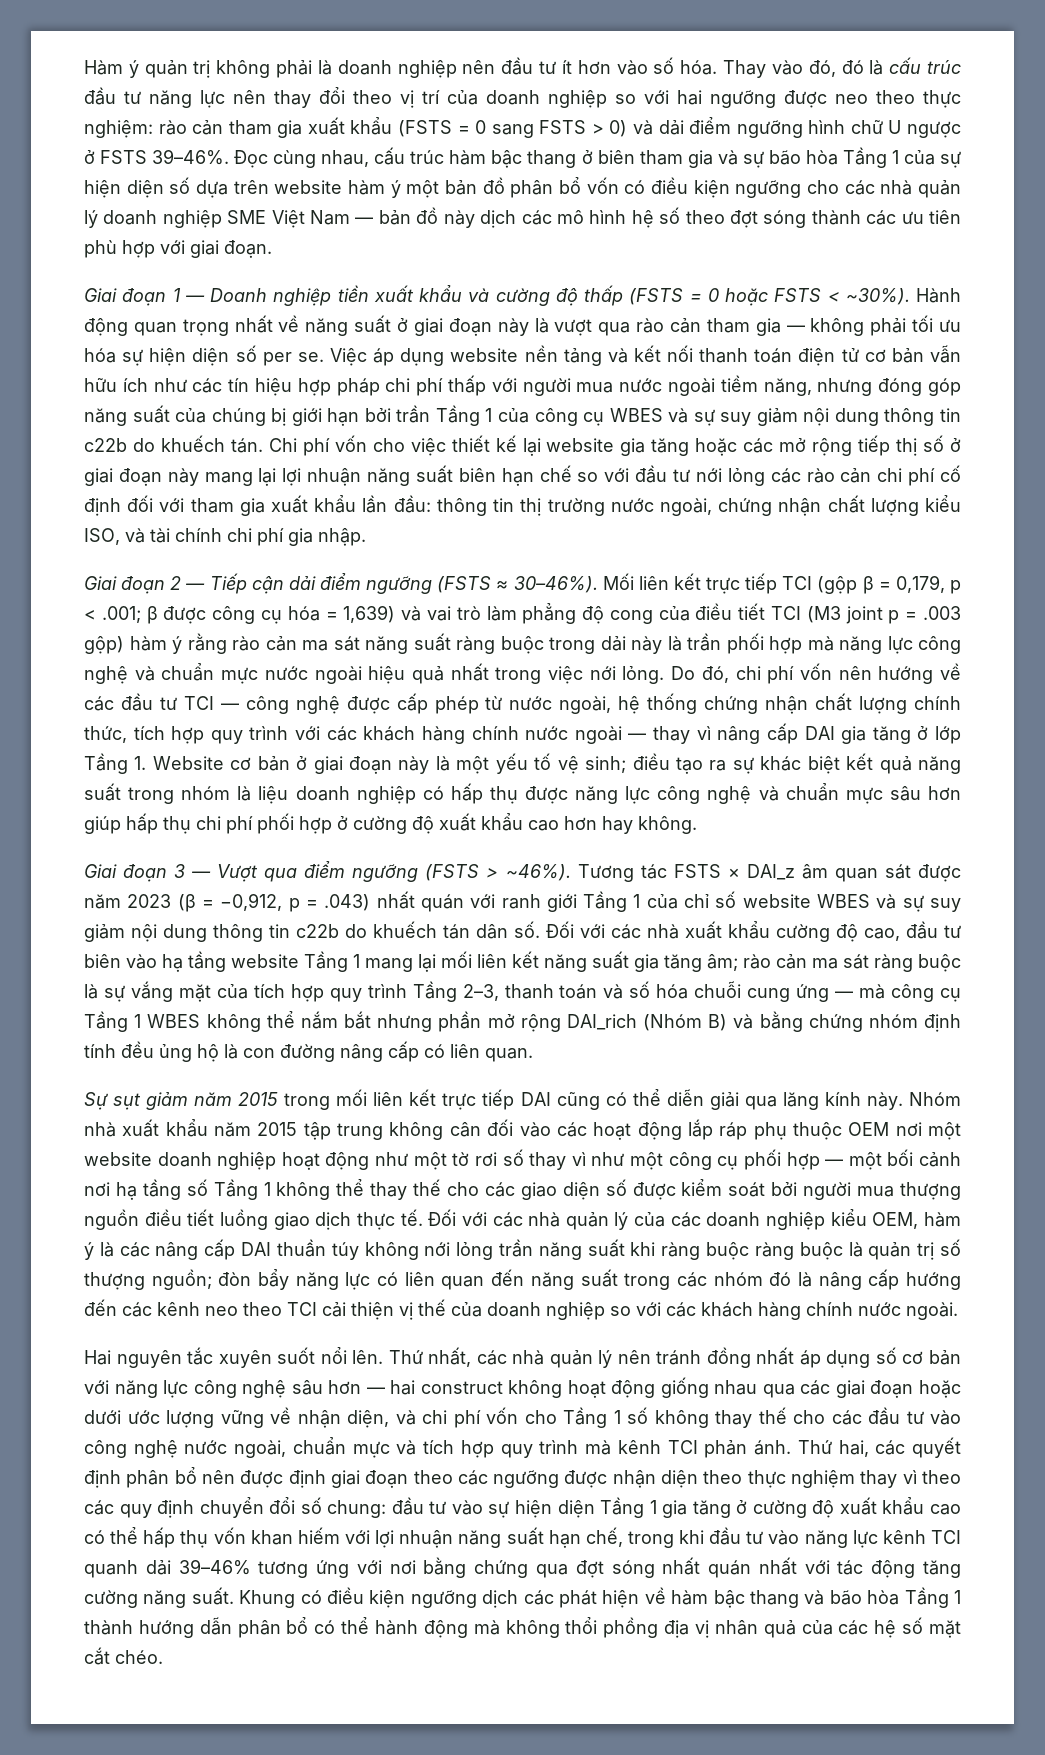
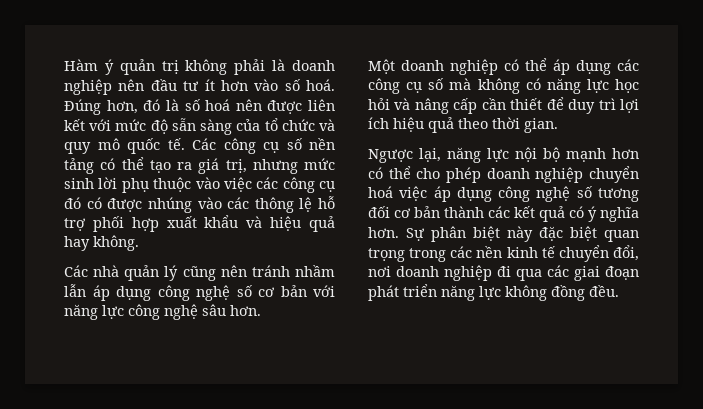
- Hàm ý quản trị không phải là doanh nghiệp nên đầu tư ít hơn vào số hóa. Thay vào đó, đó là cấu trúc đầu tư năng lực nên thay đổi theo vị trí của doanh nghiệp so với hai ngưỡng được neo theo thực nghiệm: rào cản tham gia xuất khẩu (FSTS = 0 sang FSTS > 0) và dải điểm ngưỡng hình chữ U ngược ở FSTS 39–46%. Đọc cùng nhau, cấu trúc hàm bậc thang ở biên tham gia và sự bão hòa Tầng 1 của sự hiện diện số dựa trên website hàm ý một bản đồ phân bổ vốn có điều kiện ngưỡng cho các nhà quản lý doanh nghiệp SME Việt Nam — bản đồ này dịch các mô hình hệ số theo đợt sóng thành các ưu tiên phù hợp với giai đoạn.
- Giai đoạn 1 — Doanh nghiệp tiền xuất khẩu và cường độ thấp (FSTS = 0 hoặc FSTS < ~30%). Hành động quan trọng nhất về năng suất ở giai đoạn này là vượt qua rào cản tham gia — không phải tối ưu hóa sự hiện diện số per se. Việc áp dụng website nền tảng và kết nối thanh toán điện tử cơ bản vẫn hữu ích như các tín hiệu hợp pháp chi phí thấp với người mua nước ngoài tiềm năng, nhưng đóng góp năng suất của chúng bị giới hạn bởi trần Tầng 1 của công cụ WBES và sự suy giảm nội dung thông tin c22b do khuếch tán. Chi phí vốn cho việc thiết kế lại website gia tăng hoặc các mở rộng tiếp thị số ở giai đoạn này mang lại lợi nhuận năng suất biên hạn chế so với đầu tư nới lỏng các rào cản chi phí cố định đối với tham gia xuất khẩu lần đầu: thông tin thị trường nước ngoài, chứng nhận chất lượng kiểu ISO, và tài chính chi phí gia nhập.
- Giai đoạn 2 — Tiếp cận dải điểm ngưỡng (FSTS ≈ 30–46%). Mối liên kết trực tiếp TCI (gộp β = 0,179, p < .001; β được công cụ hóa = 1,639) và vai trò làm phẳng độ cong của điều tiết TCI (M3 joint p = .003 gộp) hàm ý rằng rào cản ma sát năng suất ràng buộc trong dải này là trần phối hợp mà năng lực công nghệ và chuẩn mực nước ngoài hiệu quả nhất trong việc nới lỏng. Do đó, chi phí vốn nên hướng về các đầu tư TCI — công nghệ được cấp phép từ nước ngoài, hệ thống chứng nhận chất lượng chính thức, tích hợp quy trình với các khách hàng chính nước ngoài — thay vì nâng cấp DAI gia tăng ở lớp Tầng 1. Website cơ bản ở giai đoạn này là một yếu tố vệ sinh; điều tạo ra sự khác biệt kết quả năng suất trong nhóm là liệu doanh nghiệp có hấp thụ được năng lực công nghệ và chuẩn mực sâu hơn giúp hấp thụ chi phí phối hợp ở cường độ xuất khẩu cao hơn hay không.
- Giai đoạn 3 — Vượt qua điểm ngưỡng (FSTS > ~46%). Tương tác FSTS × DAI_z âm quan sát được năm 2023 (β = −0,912, p = .043) nhất quán với ranh giới Tầng 1 của chỉ số website WBES và sự suy giảm nội dung thông tin c22b do khuếch tán dân số. Đối với các nhà xuất khẩu cường độ cao, đầu tư biên vào hạ tầng website Tầng 1 mang lại mối liên kết năng suất gia tăng âm; rào cản ma sát ràng buộc là sự vắng mặt của tích hợp quy trình Tầng 2–3, thanh toán và số hóa chuỗi cung ứng — mà công cụ Tầng 1 WBES không thể nắm bắt nhưng phần mở rộng DAI_rich (Nhóm B) và bằng chứng nhóm định tính đều ủng hộ là con đường nâng cấp có liên quan.
- Sự sụt giảm năm 2015 trong mối liên kết trực tiếp DAI cũng có thể diễn giải qua lăng kính này. Nhóm nhà xuất khẩu năm 2015 tập trung không cân đối vào các hoạt động lắp ráp phụ thuộc OEM nơi một website doanh nghiệp hoạt động như một tờ rơi số thay vì như một công cụ phối hợp — một bối cảnh nơi hạ tầng số Tầng 1 không thể thay thế cho các giao diện số được kiểm soát bởi người mua thượng nguồn điều tiết luồng giao dịch thực tế. Đối với các nhà quản lý của các doanh nghiệp kiểu OEM, hàm ý là các nâng cấp DAI thuần túy không nới lỏng trần năng suất khi ràng buộc ràng buộc là quản trị số thượng nguồn; đòn bẩy năng lực có liên quan đến năng suất trong các nhóm đó là nâng cấp hướng đến các kênh neo theo TCI cải thiện vị thế của doanh nghiệp so với các khách hàng chính nước ngoài.
- Hai nguyên tắc xuyên suốt nổi lên. Thứ nhất, các nhà quản lý nên tránh đồng nhất áp dụng số cơ bản với năng lực công nghệ sâu hơn — hai construct không hoạt động giống nhau qua các giai đoạn hoặc dưới ước lượng vững về nhận diện, và chi phí vốn cho Tầng 1 số không thay thế cho các đầu tư vào công nghệ nước ngoài, chuẩn mực và tích hợp quy trình mà kênh TCI phản ánh. Thứ hai, các quyết định phân bổ nên được định giai đoạn theo các ngưỡng được nhận diện theo thực nghiệm thay vì theo các quy định chuyển đổi số chung: đầu tư vào sự hiện diện Tầng 1 gia tăng ở cường độ xuất khẩu cao có thể hấp thụ vốn khan hiếm với lợi nhuận năng suất hạn chế, trong khi đầu tư vào năng lực kênh TCI quanh dải 39–46% tương ứng với nơi bằng chứng qua đợt sóng nhất quán nhất với tác động tăng cường năng suất. Khung có điều kiện ngưỡng dịch các phát hiện về hàm bậc thang và bão hòa Tầng 1 thành hướng dẫn phân bổ có thể hành động mà không thổi phồng địa vị nhân quả của các hệ số mặt cắt chéo.
+ Hàm ý quản trị không phải là doanh nghiệp nên đầu tư ít hơn vào số hoá. Đúng hơn, đó là số hoá nên được liên kết với mức độ sẵn sàng của tổ chức và quy mô quốc tế. Các công cụ số nền tảng có thể tạo ra giá trị, nhưng mức sinh lời phụ thuộc vào việc các công cụ đó có được nhúng vào các thông lệ hỗ trợ phối hợp xuất khẩu và hiệu quả hay không.
+ Các nhà quản lý cũng nên tránh nhầm lẫn áp dụng công nghệ số cơ bản với năng lực công nghệ sâu hơn.
+ Một doanh nghiệp có thể áp dụng các công cụ số mà không có năng lực học hỏi và nâng cấp cần thiết để duy trì lợi ích hiệu quả theo thời gian.
+ Ngược lại, năng lực nội bộ mạnh hơn có thể cho phép doanh nghiệp chuyển hoá việc áp dụng công nghệ số tương đối cơ bản thành các kết quả có ý nghĩa hơn. Sự phân biệt này đặc biệt quan trọng trong các nền kinh tế chuyển đổi, nơi doanh nghiệp đi qua các giai đoạn phát triển năng lực không đồng đều.

